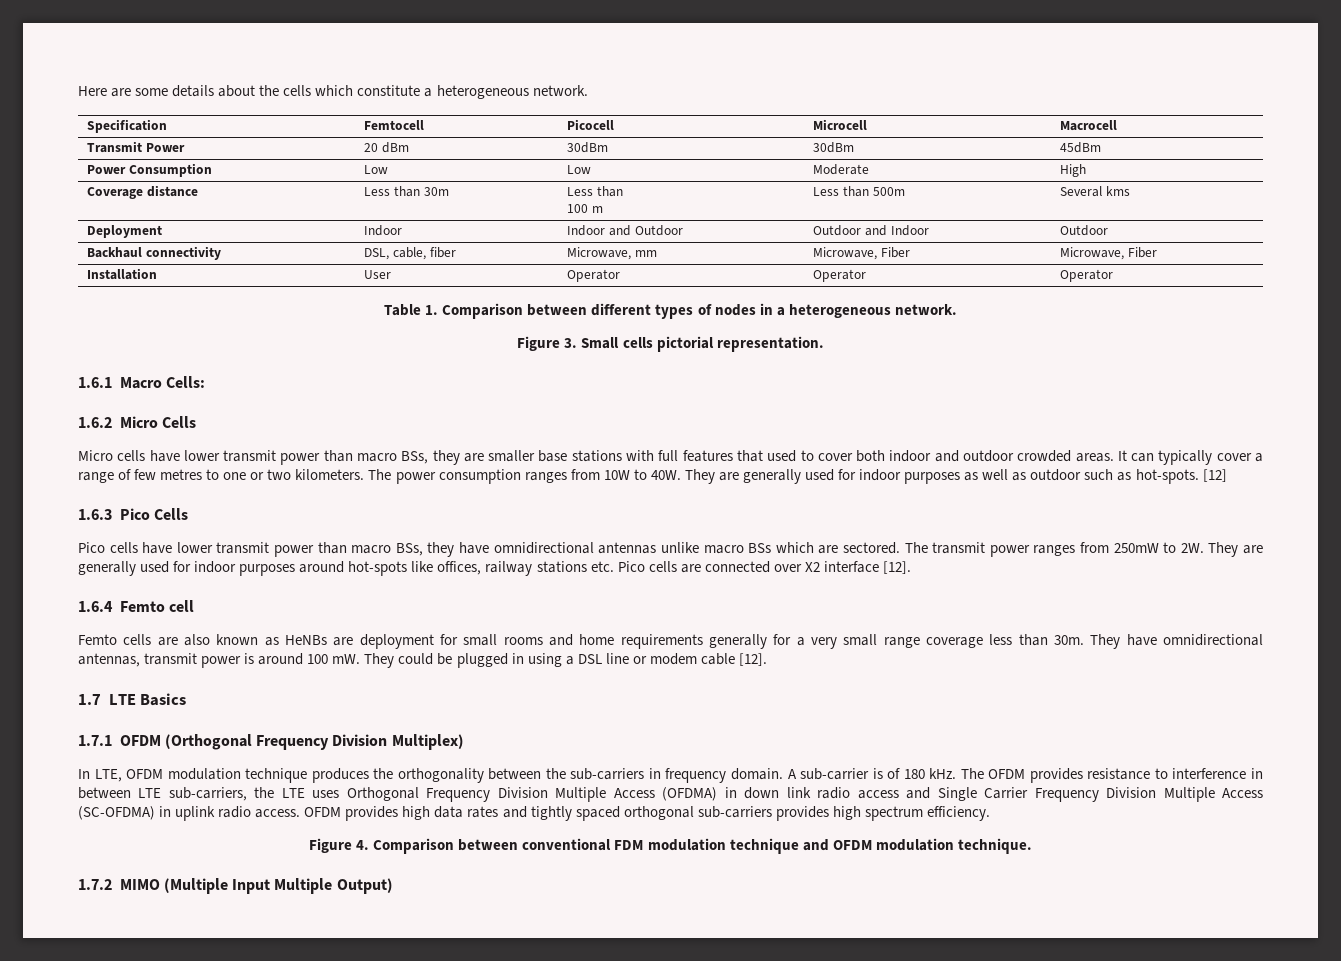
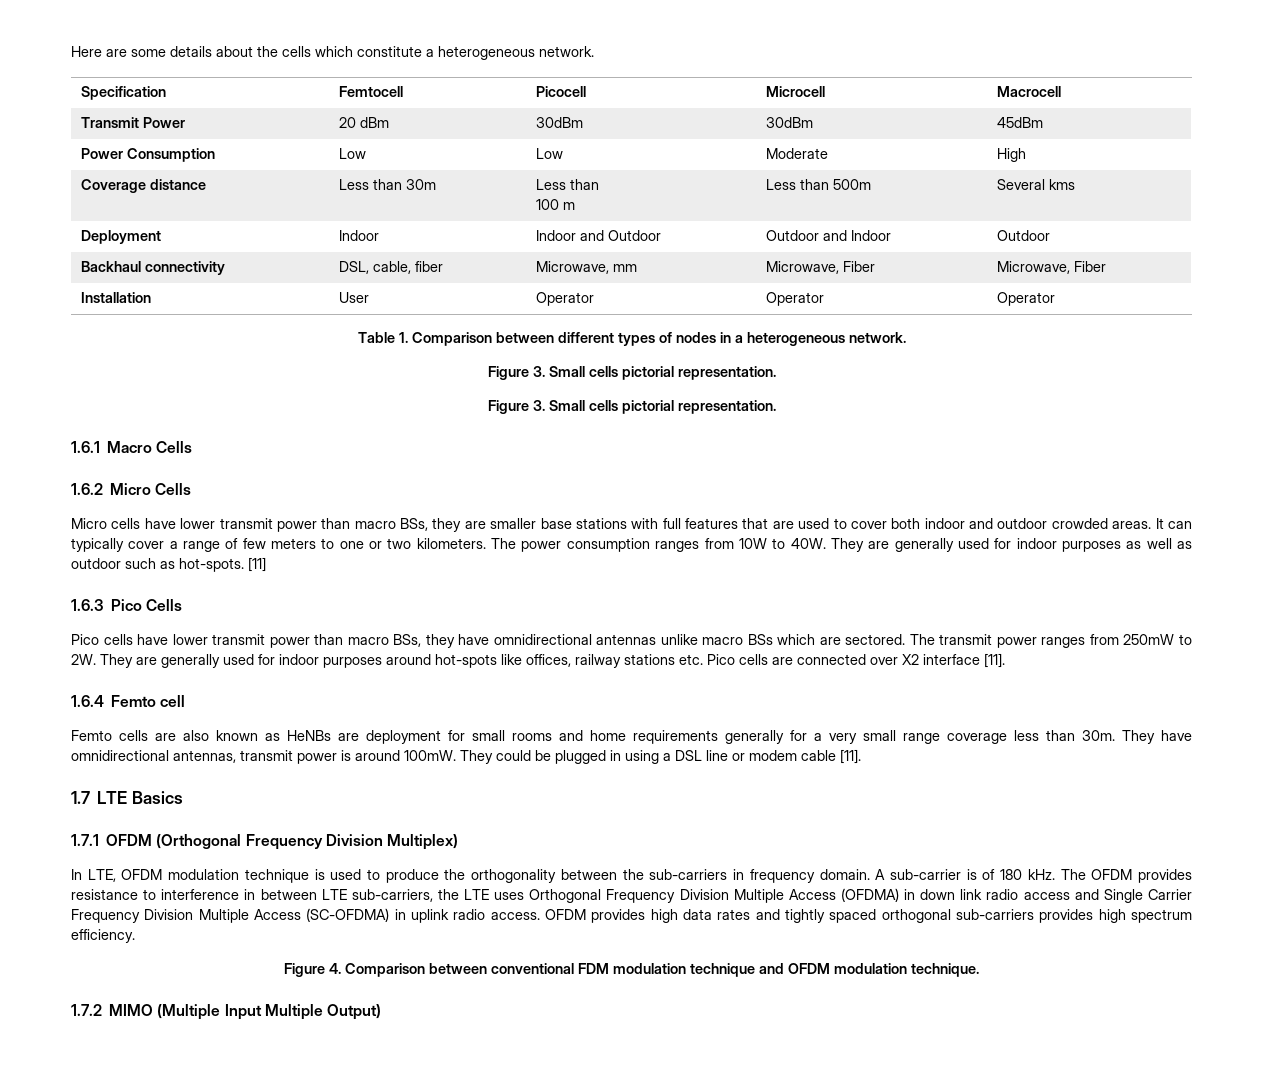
  Table 1. Comparison between different types of nodes in a heterogeneous network.
+ Figure 3. Small cells pictorial representation.
- 1.6.1 Macro Cells:
+ 1.6.1 Macro Cells
- Micro cells have lower transmit power than macro BSs, they are smaller base stations with full features that used to cover both indoor and outdoor crowded areas.
+ Micro cells have lower transmit power than macro BSs, they are smaller base stations with full features that are used to cover both indoor and outdoor crowded areas.
- It can typically cover a range of few metres to one or two kilometers.
+ It can typically cover a range of few meters to one or two kilometers.
- [12]
+ [11]
- They are generally used for indoor purposes around hot-spots like offices, railway stations etc. Pico cells are connected over X2 interface [12].
+ They are generally used for indoor purposes around hot-spots like offices, railway stations etc. Pico cells are connected over X2 interface [11].
- They have omnidirectional antennas, transmit power is around 100 mW.
+ They have omnidirectional antennas, transmit power is around 100mW.
- They could be plugged in using a DSL line or modem cable [12].
+ They could be plugged in using a DSL line or modem cable [11].
- In LTE, OFDM modulation technique produces the orthogonality between the sub-carriers in frequency domain.
+ In LTE, OFDM modulation technique is used to produce the orthogonality between the sub-carriers in frequency domain.

